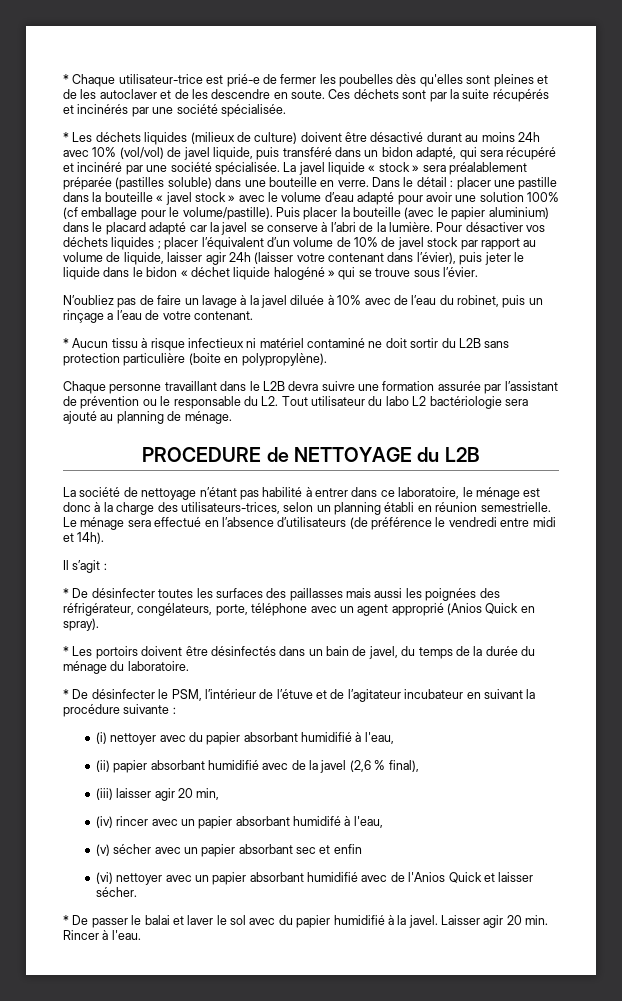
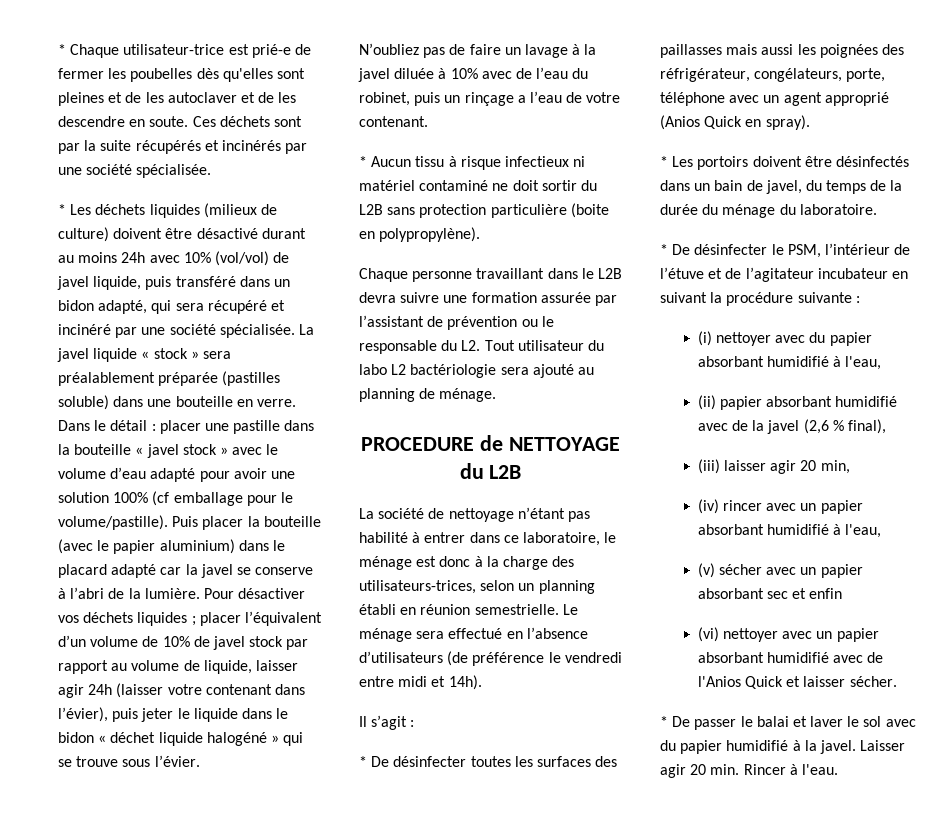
- (iv) rincer avec un papier absorbant humidifé à l'eau,
+ (iv) rincer avec un papier absorbant humidifié à l'eau,

